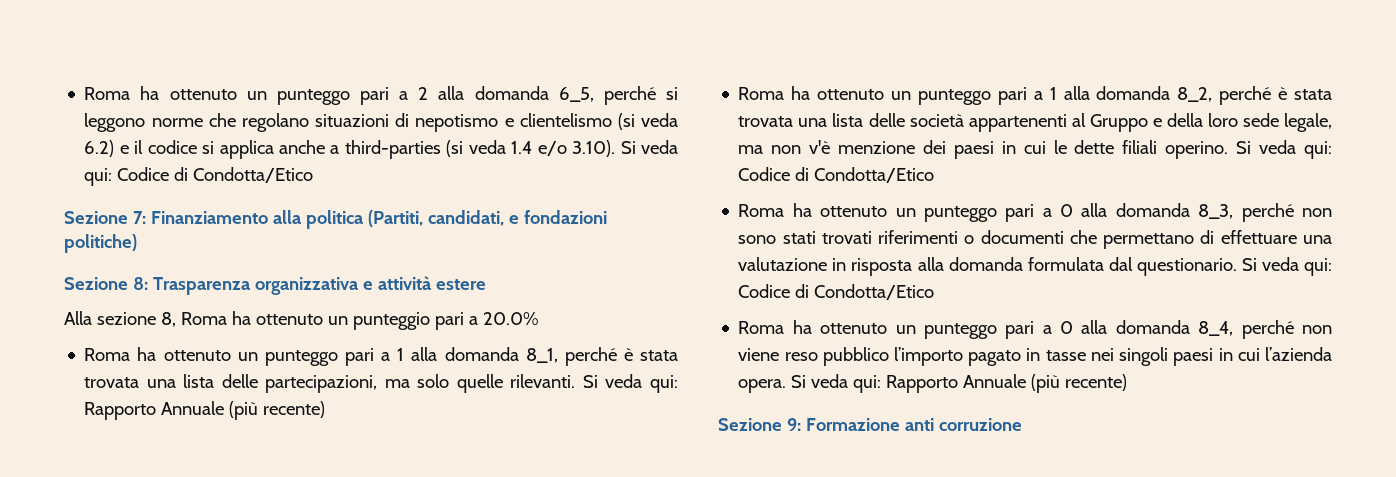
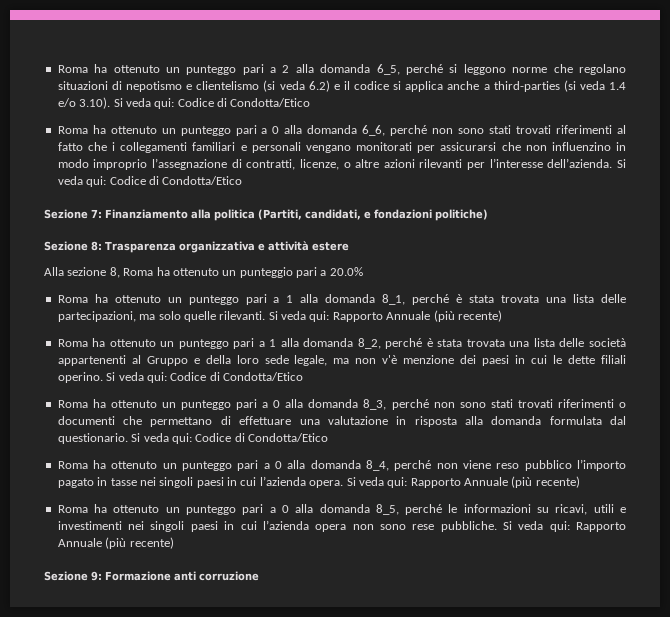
+ Roma ha ottenuto un punteggo pari a 0 alla domanda 6_6, perché non sono stati trovati riferimenti al fatto che i collegamenti familiari e personali vengano monitorati per assicurarsi che non influenzino in modo improprio l’assegnazione di contratti, licenze, o altre azioni rilevanti per l’interesse dell’azienda. Si veda qui: Codice di Condotta/Etico
+ Roma ha ottenuto un punteggo pari a 0 alla domanda 8_5, perché le informazioni su ricavi, utili e investimenti nei singoli paesi in cui l’azienda opera non sono rese pubbliche. Si veda qui: Rapporto Annuale (più recente)

